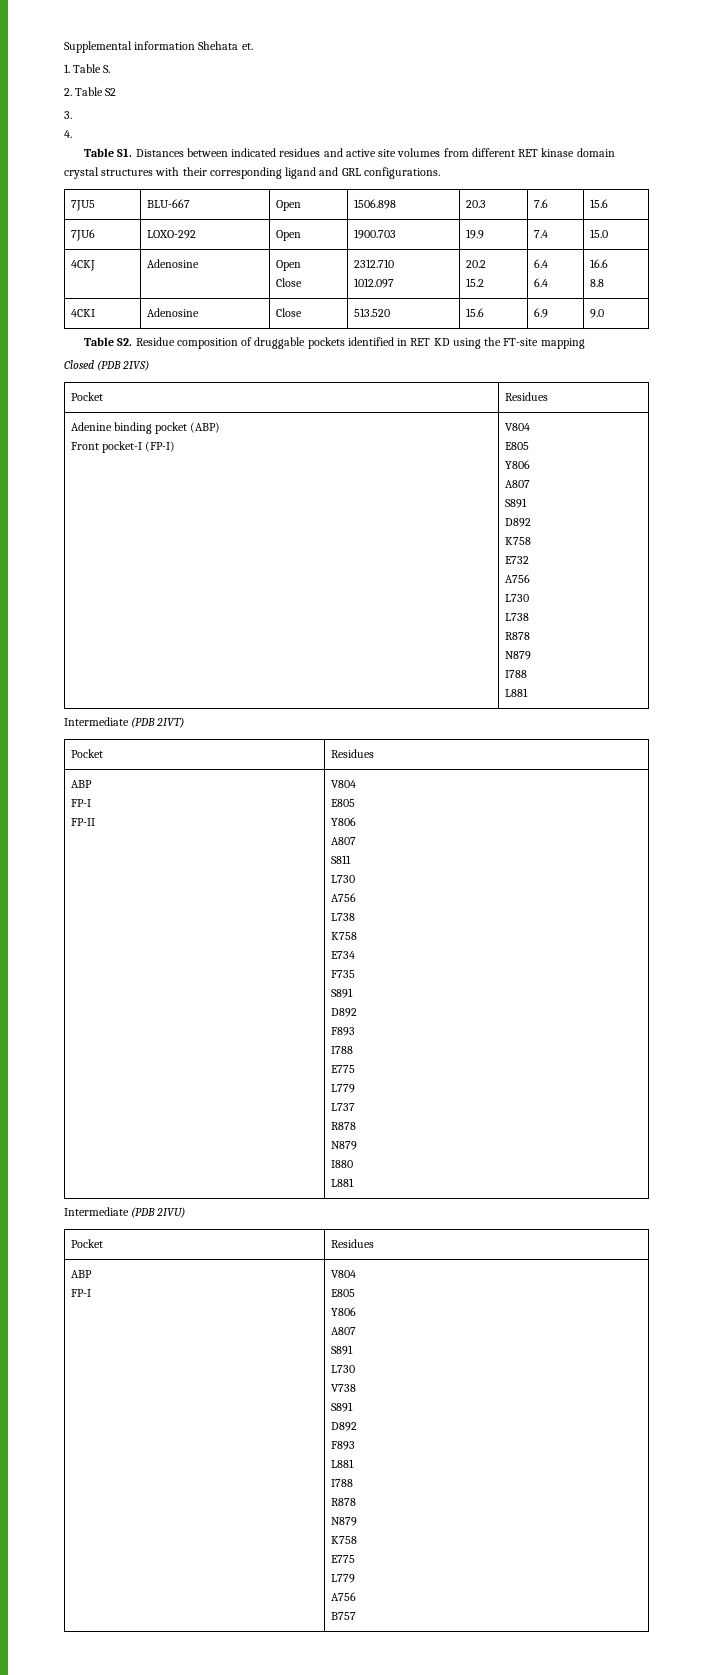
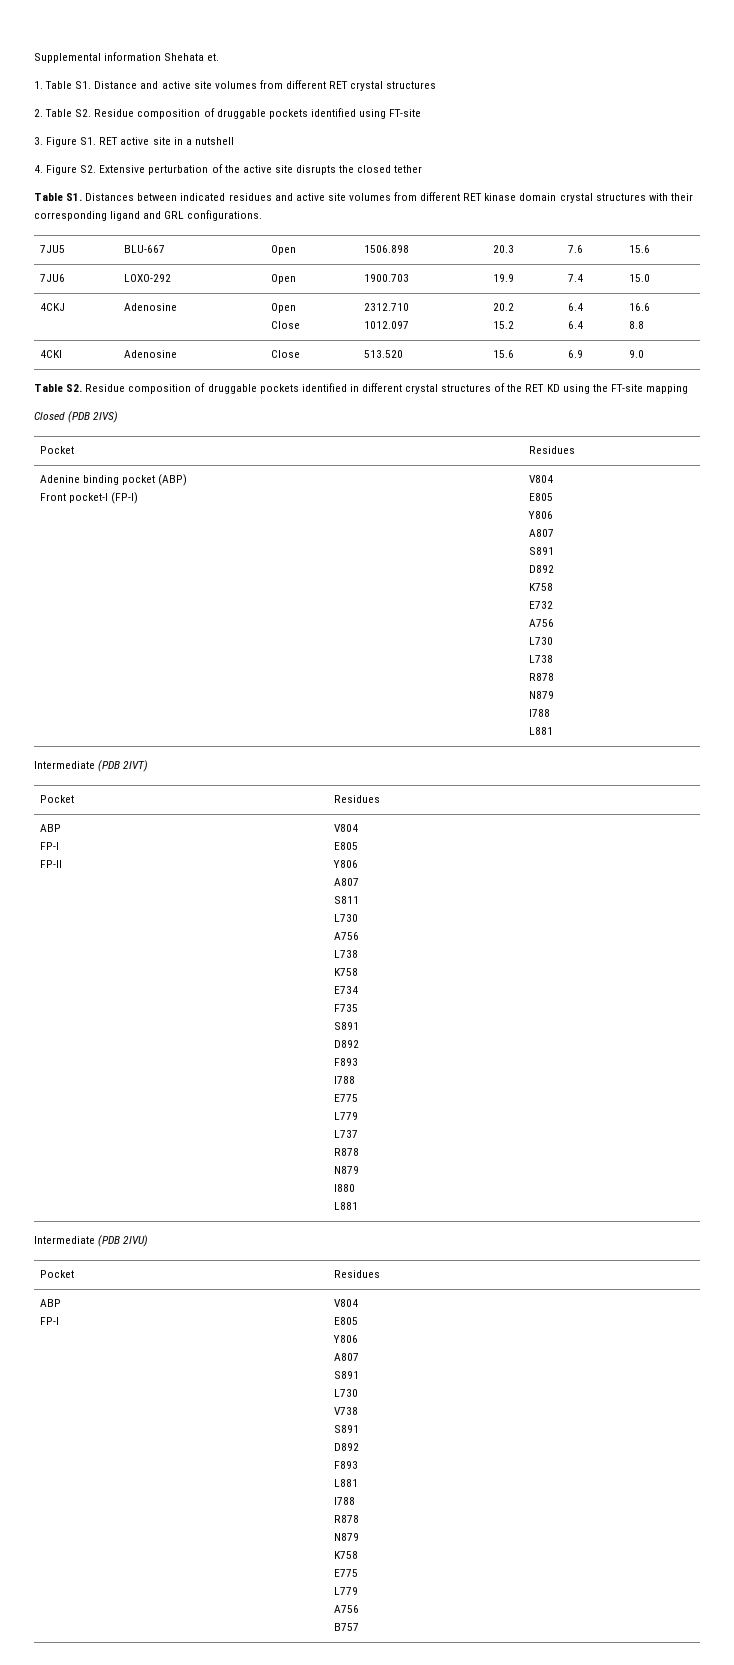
- 1. Table S.
- 2. Table S2
- 3.
- 4.
+ 1. Table S1. Distance and active site volumes from different RET crystal structures
+ 2. Table S2. Residue composition of druggable pockets identified using FT-site
+ 3. Figure S1. RET active site in a nutshell
+ 4. Figure S2. Extensive perturbation of the active site disrupts the closed tether
- Table S2. Residue composition of druggable pockets identified in RET KD using the FT-site mapping
+ Table S2. Residue composition of druggable pockets identified in different crystal structures of the RET KD using the FT-site mapping

